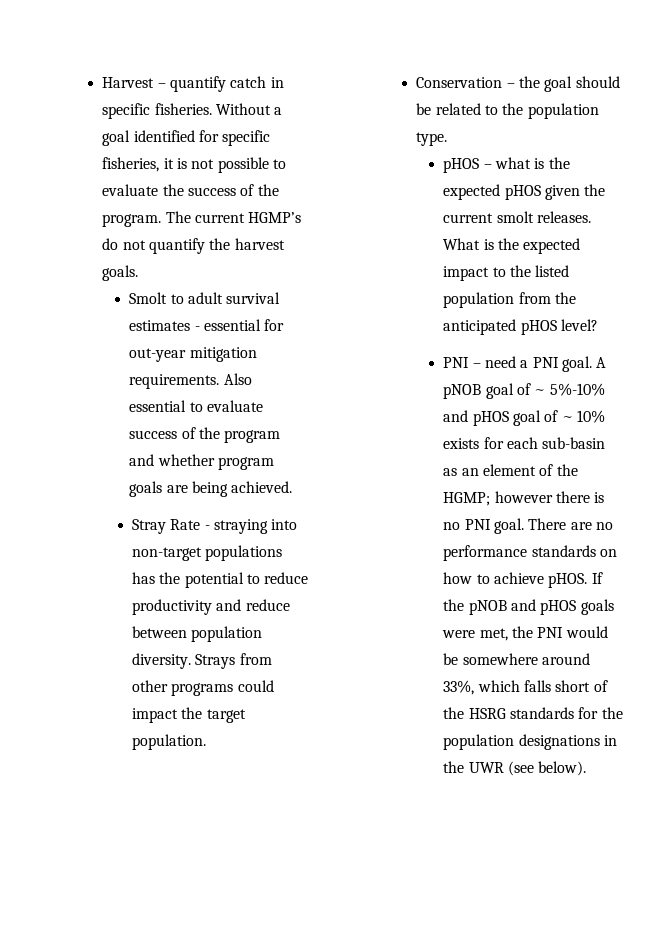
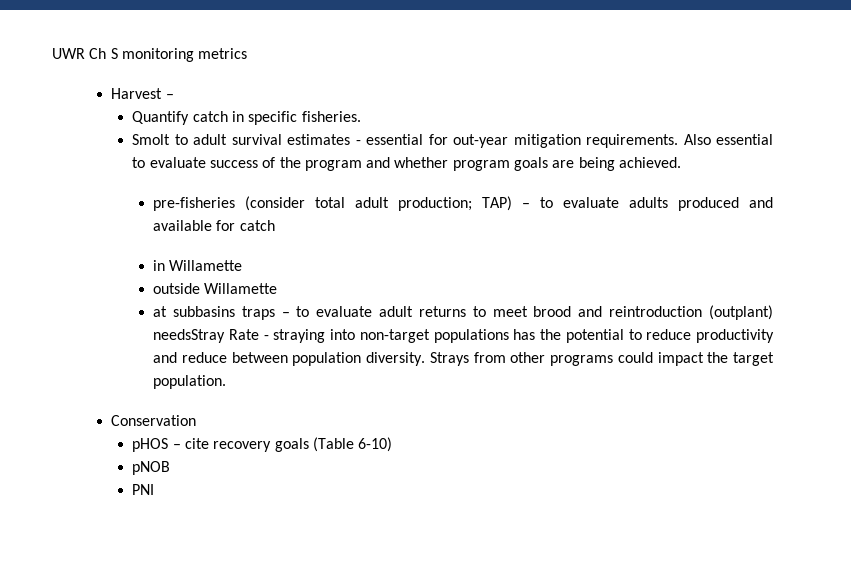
+ UWR Ch S monitoring metrics
- Harvest – quantify catch in specific fisheries. Without a goal identified for specific fisheries, it is not possible to evaluate the success of the program. The current HGMP’s do not quantify the harvest goals.
+ Harvest –
+ Quantify catch in specific fisheries.
- Stray Rate - straying into non-target populations has the potential to reduce productivity and reduce between population diversity.
+ pre-fisheries (consider total adult production; TAP) – to evaluate adults produced and available for catch
+ in Willamette
+ outside Willamette
+ at subbasins traps – to evaluate adult returns to meet brood and reintroduction (outplant) needsStray Rate - straying into non-target populations has the potential to reduce productivity and reduce between population diversity.
- Conservation – the goal should be related to the population type.
- pHOS – what is the expected pHOS given the current smolt releases. What is the expected impact to the listed population from the anticipated pHOS level?
- PNI – need a PNI goal. A pNOB goal of ~ 5%-10% and pHOS goal of ~ 10% exists for each sub-basin as an element of the HGMP; however there is no PNI goal. There are no performance standards on how to achieve pHOS. If the pNOB and pHOS goals were met, the PNI would be somewhere around 33%, which falls short of the HSRG standards for the population designations in the UWR (see below).
+ Conservation
+ pHOS – cite recovery goals (Table 6-10)
+ pNOB
+ PNI

